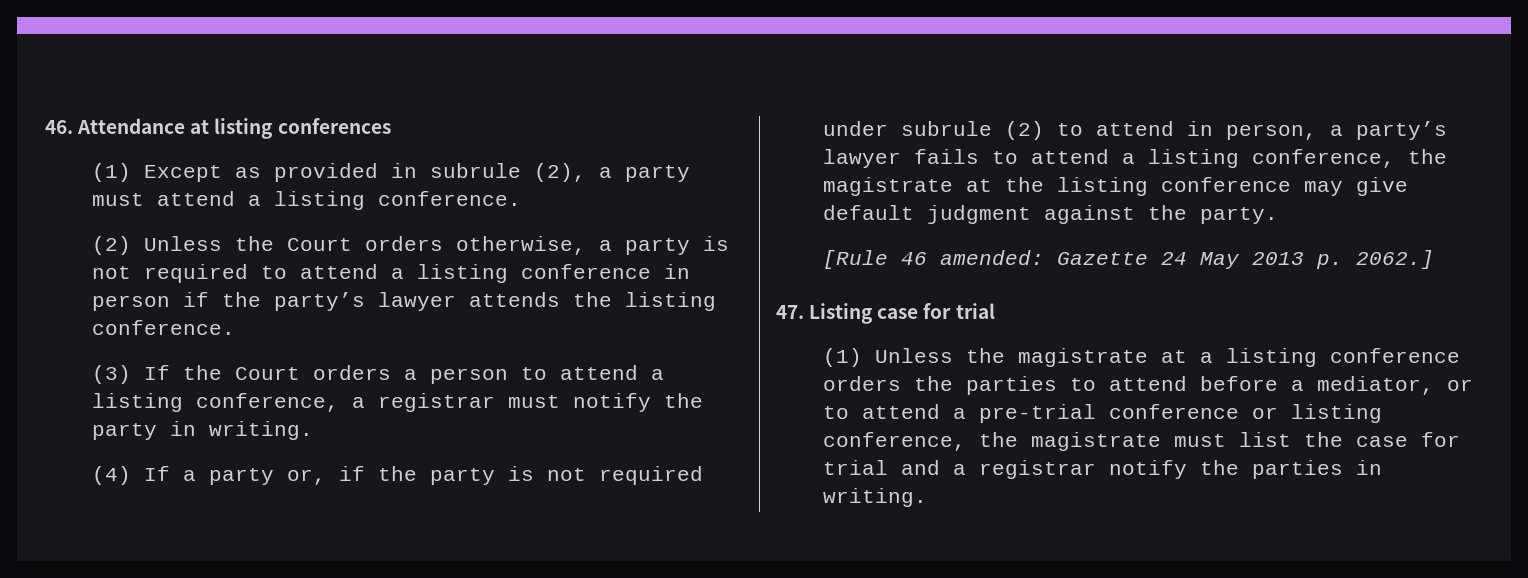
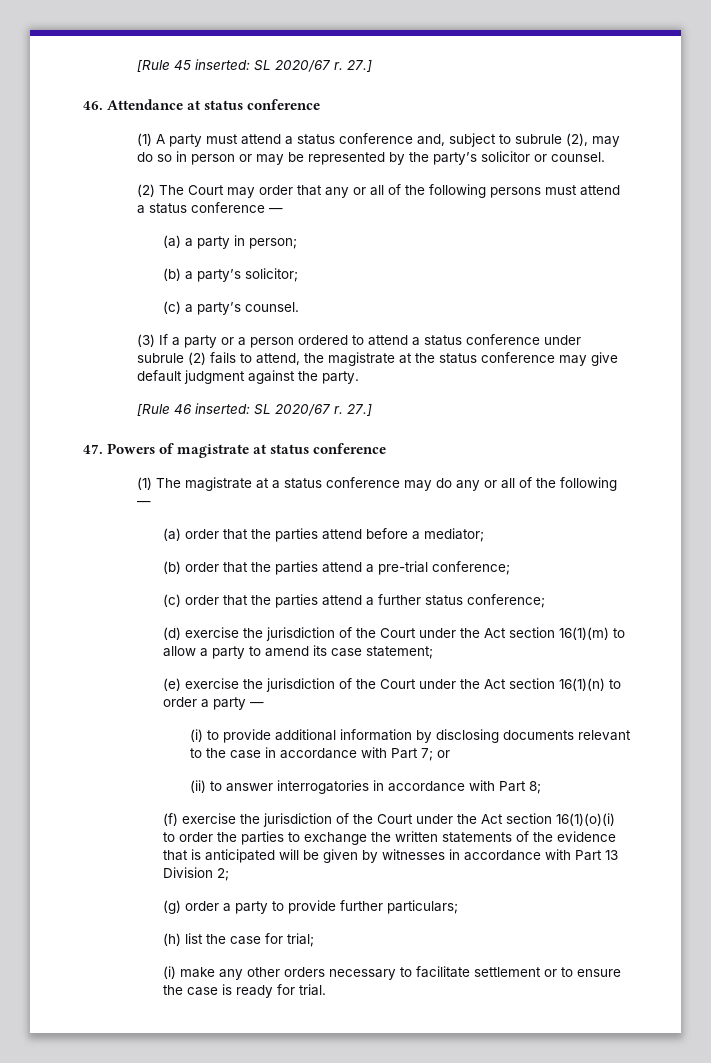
+ [Rule 45 inserted: SL 2020/67 r. 27.]
- 46. Attendance at listing conferences
- (1) Except as provided in subrule (2), a party must attend a listing conference.
- (2) Unless the Court orders otherwise, a party is not required to attend a listing conference in person if the party’s lawyer attends the listing conference.
- (3) If the Court orders a person to attend a listing conference, a registrar must notify the party in writing.
- (4) If a party or, if the party is not required under subrule (2) to attend in person, a party’s lawyer fails to attend a listing conference, the magistrate at the listing conference may give default judgment against the party.
+ 46. Attendance at status conference
+ (1) A party must attend a status conference and, subject to subrule (2), may do so in person or may be represented by the party’s solicitor or counsel.
+ (2) The Court may order that any or all of the following persons must attend a status conference —
+ (a) a party in person;
+ (b) a party’s solicitor;
+ (c) a party’s counsel.
+ (3) If a party or a person ordered to attend a status conference under subrule (2) fails to attend, the magistrate at the status conference may give default judgment against the party.
- [Rule 46 amended: Gazette 24 May 2013 p. 2062.]
- 47. Listing case for trial
- (1) Unless the magistrate at a listing conference orders the parties to attend before a mediator, or to attend a pre-trial conference or listing conference, the magistrate must list the case for trial and a registrar notify the parties in writing.
+ [Rule 46 inserted: SL 2020/67 r. 27.]
+ 47. Powers of magistrate at status conference
+ (1) The magistrate at a status conference may do any or all of the following —
+ (a) order that the parties attend before a mediator;
+ (b) order that the parties attend a pre-trial conference;
+ (c) order that the parties attend a further status conference;
+ (d) exercise the jurisdiction of the Court under the Act section 16(1)(m) to allow a party to amend its case statement;
+ (e) exercise the jurisdiction of the Court under the Act section 16(1)(n) to order a party —
+ (i) to provide additional information by disclosing documents relevant to the case in accordance with Part 7; or
+ (ii) to answer interrogatories in accordance with Part 8;
+ (f) exercise the jurisdiction of the Court under the Act section 16(1)(o)(i) to order the parties to exchange the written statements of the evidence that is anticipated will be given by witnesses in accordance with Part 13 Division 2;
+ (g) order a party to provide further particulars;
+ (h) list the case for trial;
+ (i) make any other orders necessary to facilitate settlement or to ensure the case is ready for trial.

